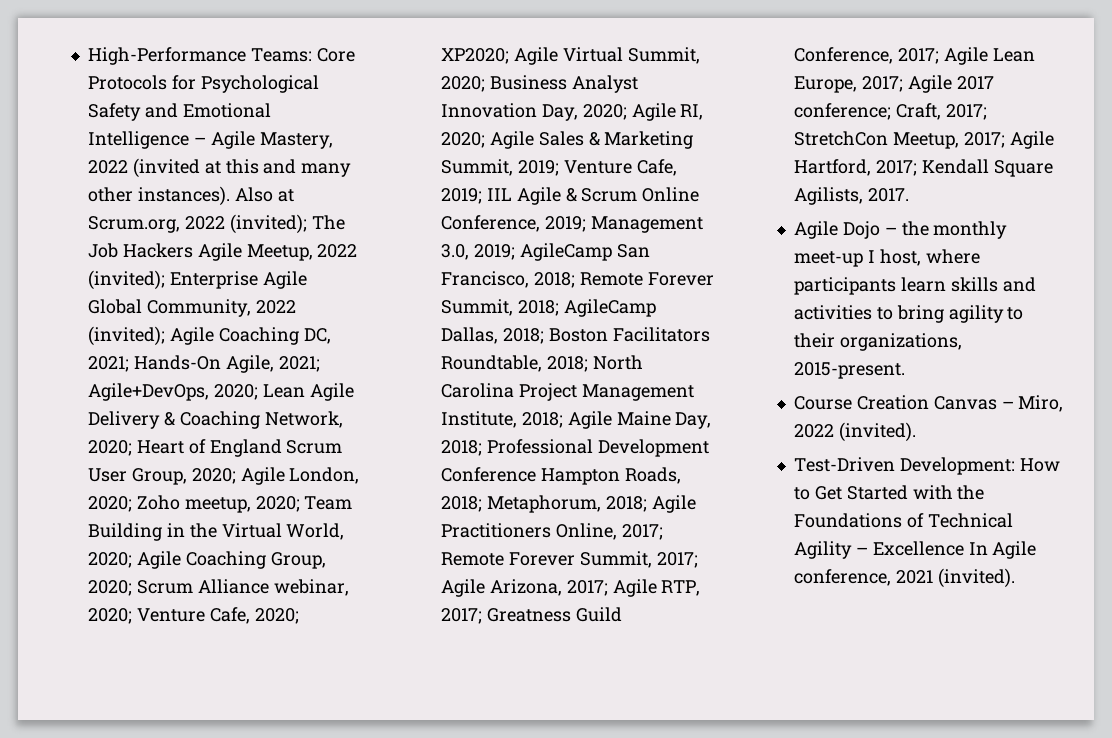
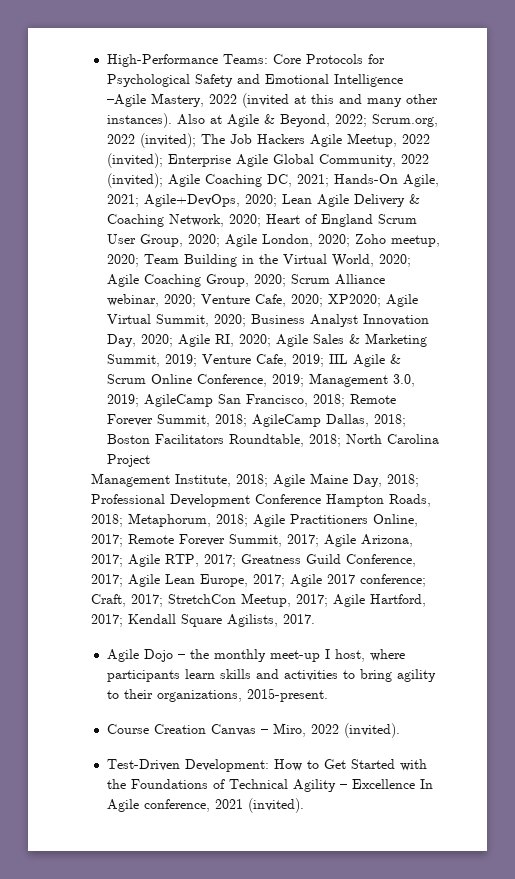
- High-Performance Teams: Core Protocols for Psychological Safety and Emotional Intelligence – Agile Mastery, 2022 (invited at this and many other instances).
+ High-Performance Teams: Core Protocols for Psychological Safety and Emotional Intelligence –Agile Mastery, 2022 (invited at this and many other instances).
- Also at Scrum.org, 2022 (invited);
+ Also at Agile & Beyond, 2022; Scrum.org, 2022 (invited);
- North Carolina Project Management Institute, 2018;
+ North Carolina Project
+ Management Institute, 2018;

